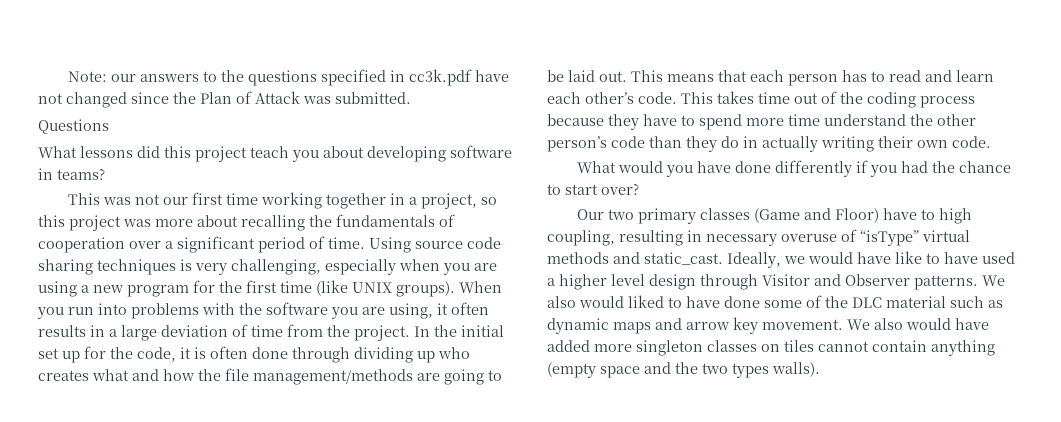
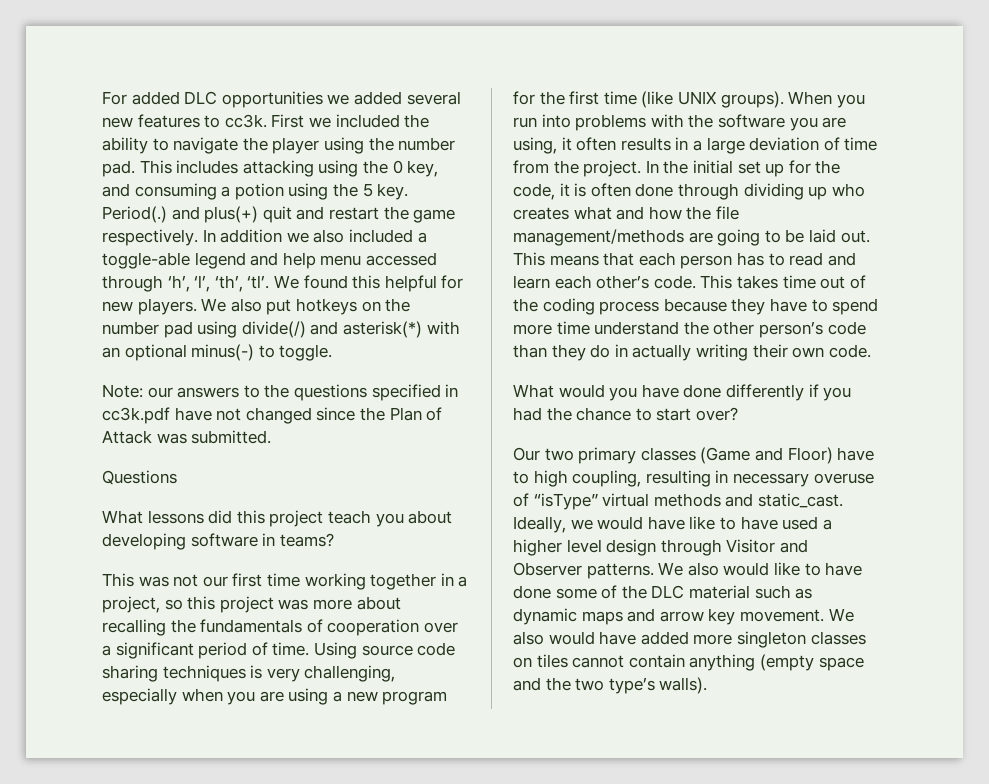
+ For added DLC opportunities we added several new features to cc3k. First we included the ability to navigate the player using the number pad. This includes attacking using the 0 key, and consuming a potion using the 5 key. Period(.) and plus(+) quit and restart the game respectively. In addition we also included a toggle-able legend and help menu accessed through ‘h’, ‘l’, ‘th’, ‘tl’. We found this helpful for new players. We also put hotkeys on the number pad using divide(/) and asterisk(*) with an optional minus(-) to toggle.
- We also would liked to have done some of the DLC material such as dynamic maps and arrow key movement.
+ We also would like to have done some of the DLC material such as dynamic maps and arrow key movement.
- We also would have added more singleton classes on tiles cannot contain anything (empty space and the two types walls).
+ We also would have added more singleton classes on tiles cannot contain anything (empty space and the two type’s walls).

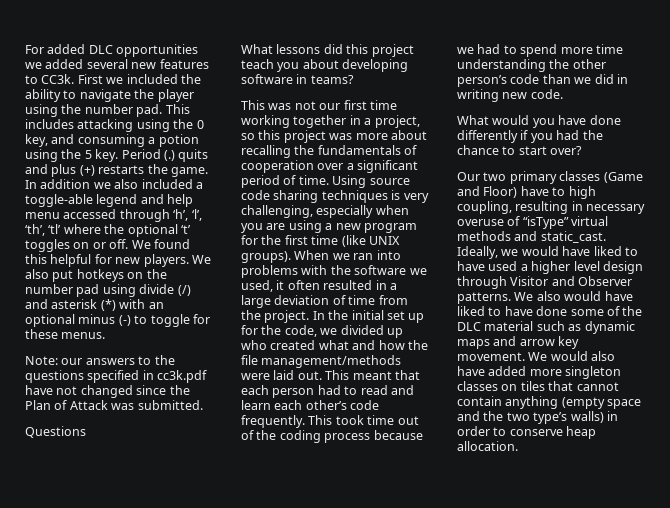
- For added DLC opportunities we added several new features to cc3k.
+ For added DLC opportunities we added several new features to CC3k.
- Period(.) and plus(+) quit and restart the game respectively.
+ Period (.) quits and plus (+) restarts the game.
- In addition we also included a toggle-able legend and help menu accessed through ‘h’, ‘l’, ‘th’, ‘tl’.
+ In addition we also included a toggle-able legend and help menu accessed through ‘h’, ‘l’, ‘th’, ‘tl’ where the optional ‘t’ toggles on or off.
- We also put hotkeys on the number pad using divide(/) and asterisk(*) with an optional minus(-) to toggle.
+ We also put hotkeys on the number pad using divide (/) and asterisk (*) with an optional minus (-) to toggle for these menus.
- When you run into problems with the software you are using, it often results in a large deviation of time from the project.
+ When we ran into problems with the software we used, it often resulted in a large deviation of time from the project.
- In the initial set up for the code, it is often done through dividing up who creates what and how the file management/methods are going to be laid out.
+ In the initial set up for the code, we divided up who created what and how the file management/methods were laid out.
- This means that each person has to read and learn each other’s code. This takes time out of the coding process because they have to spend more time understand the other person’s code than they do in actually writing their own code.
+ This meant that each person had to read and learn each other’s code frequently. This took time out of the coding process because we had to spend more time understanding the other person’s code than we did in writing new code.
- Ideally, we would have like to have used a higher level design through Visitor and Observer patterns.
+ Ideally, we would have liked to have used a higher level design through Visitor and Observer patterns.
- We also would like to have done some of the DLC material such as dynamic maps and arrow key movement.
+ We also would have liked to have done some of the DLC material such as dynamic maps and arrow key movement.
- We also would have added more singleton classes on tiles cannot contain anything (empty space and the two type’s walls).
+ We would also have added more singleton classes on tiles that cannot contain anything (empty space and the two type’s walls) in order to conserve heap allocation.

